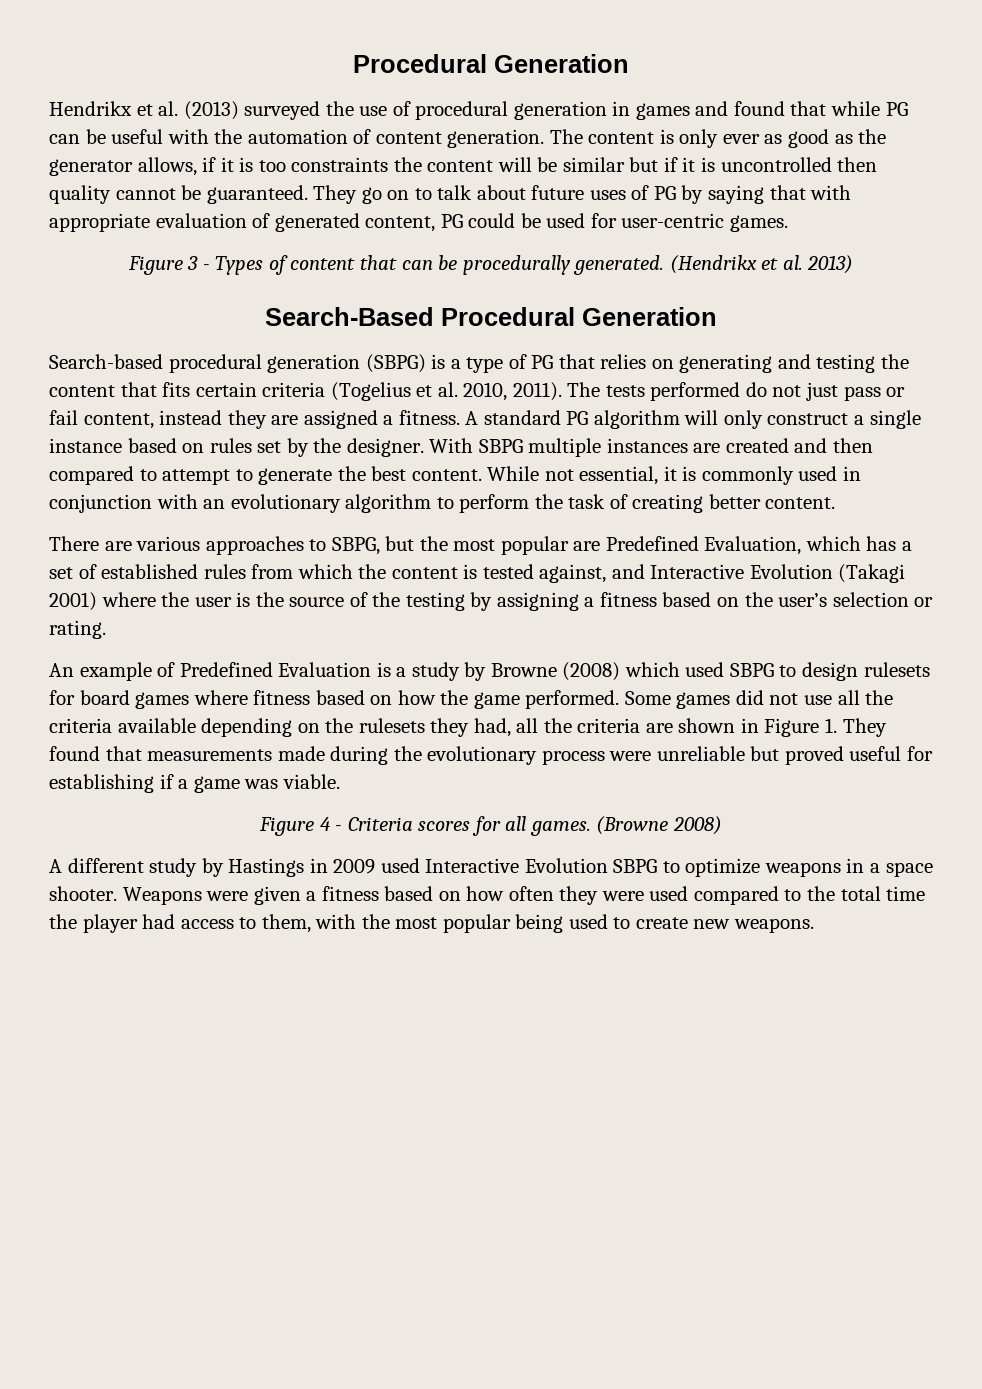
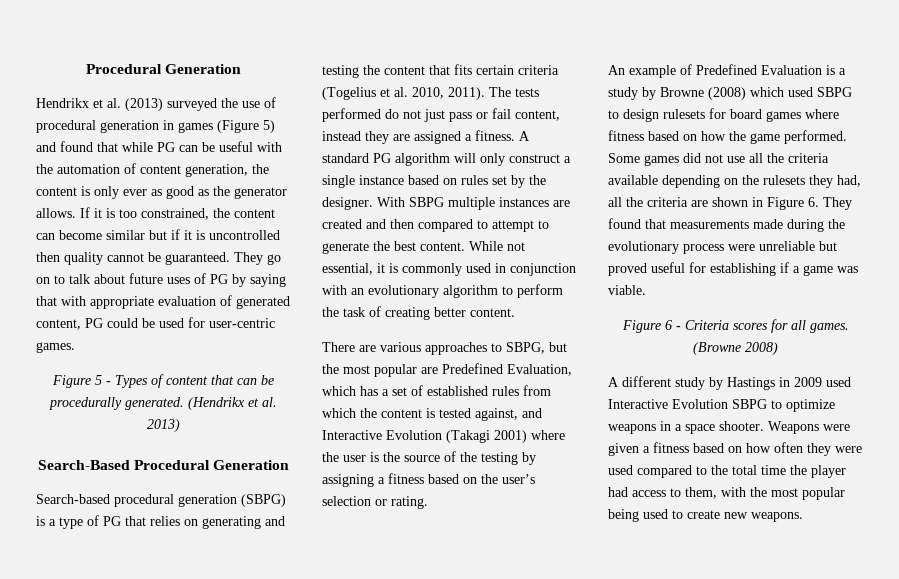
- Hendrikx et al. (2013) surveyed the use of procedural generation in games and found that while PG can be useful with the automation of content generation. The content is only ever as good as the generator allows, if it is too constraints the content will be similar but if it is uncontrolled then quality cannot be guaranteed.
+ Hendrikx et al. (2013) surveyed the use of procedural generation in games (Figure 5) and found that while PG can be useful with the automation of content generation, the content is only ever as good as the generator allows. If it is too constrained, the content can become similar but if it is uncontrolled then quality cannot be guaranteed.
- Figure 3 - Types of content that can be procedurally generated.
+ Figure 5 - Types of content that can be procedurally generated.
- Some games did not use all the criteria available depending on the rulesets they had, all the criteria are shown in Figure 1. They found that measurements made during the evolutionary process were unreliable but proved useful for establishing if a game was viable.
+ Some games did not use all the criteria available depending on the rulesets they had, all the criteria are shown in Figure 6. They found that measurements made during the evolutionary process were unreliable but proved useful for establishing if a game was viable.
- Figure 4 - Criteria scores for all games.
+ Figure 6 - Criteria scores for all games.

